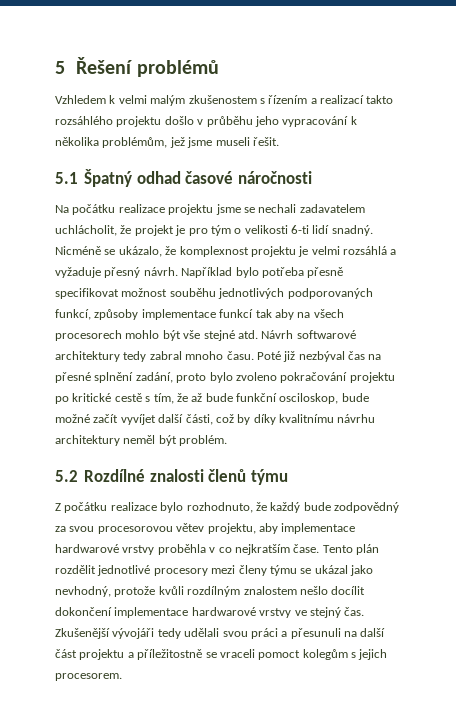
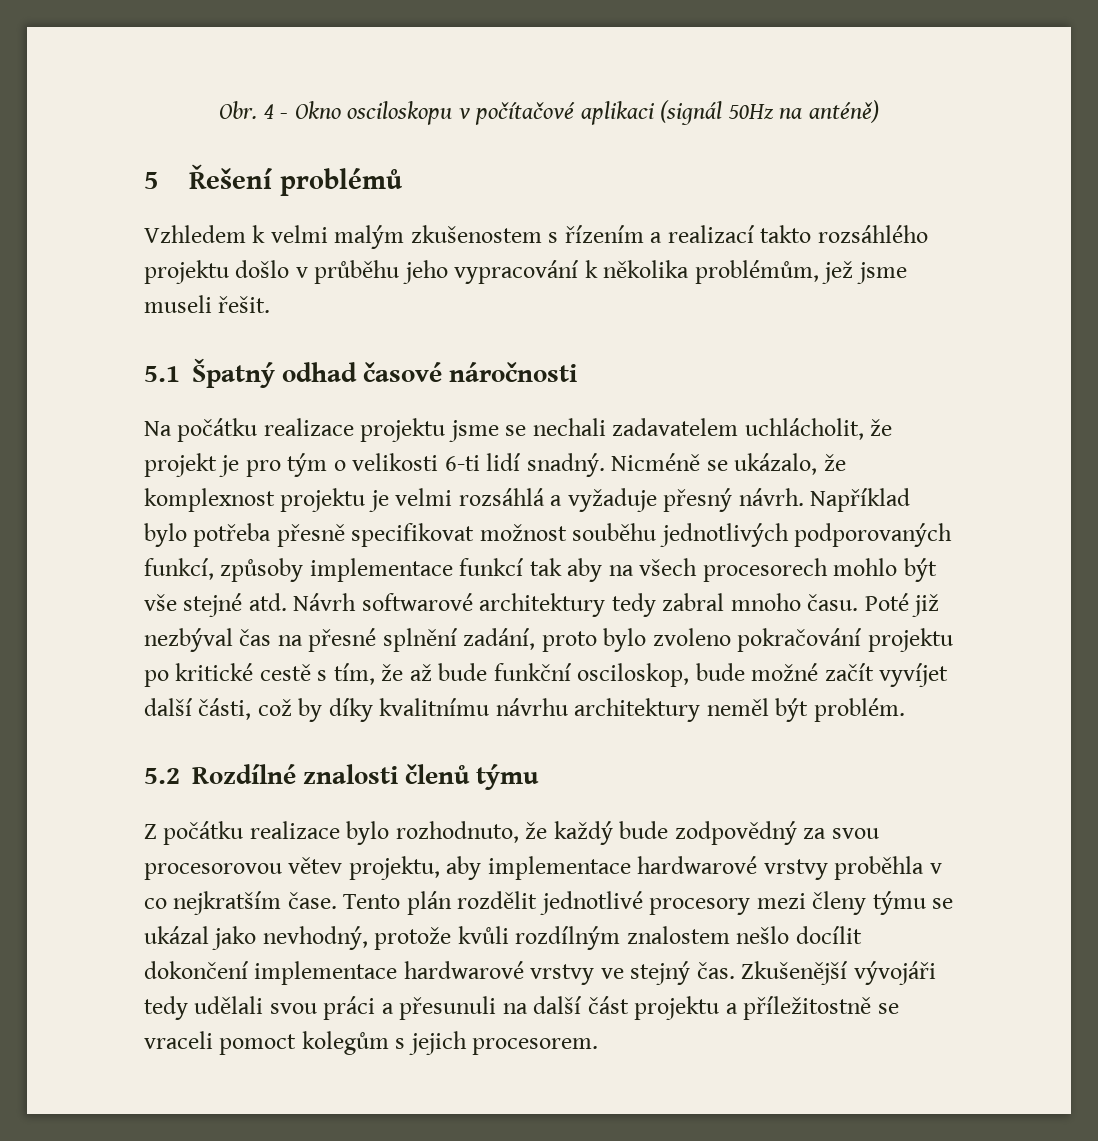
+ Obr. 4 - Okno osciloskopu v počítačové aplikaci (signál 50Hz na anténě)

